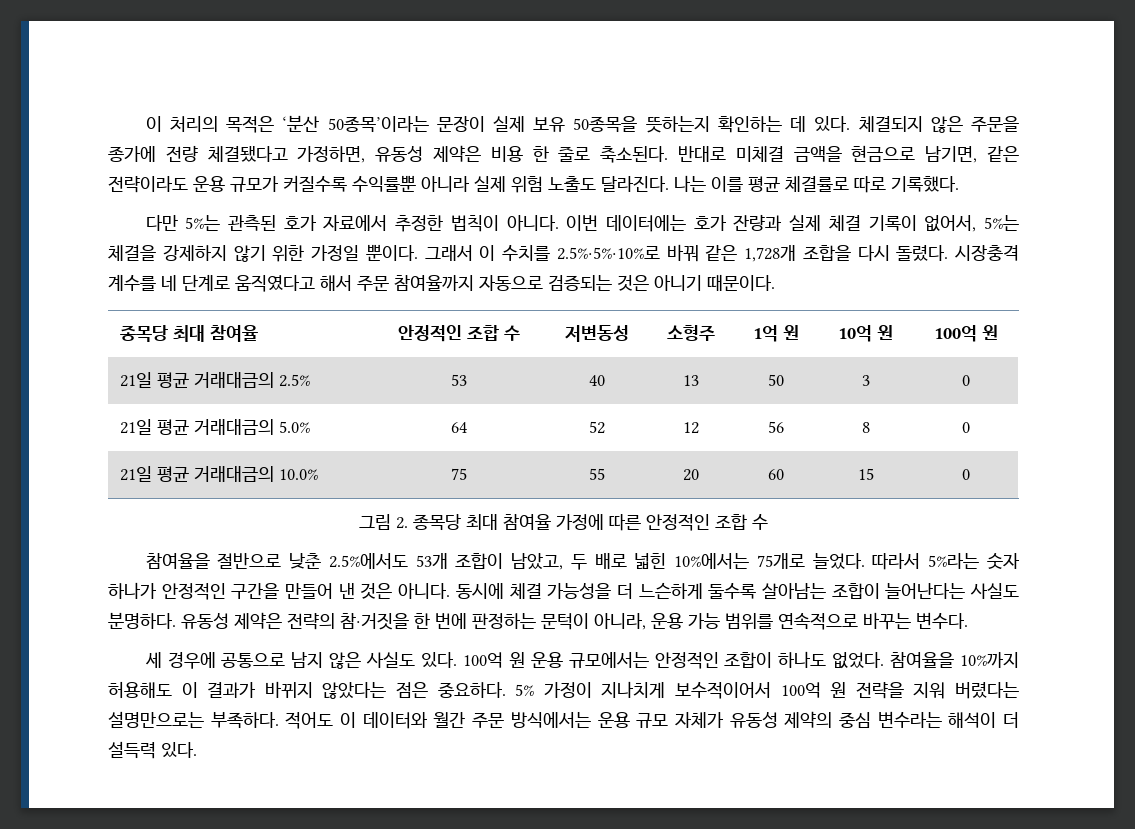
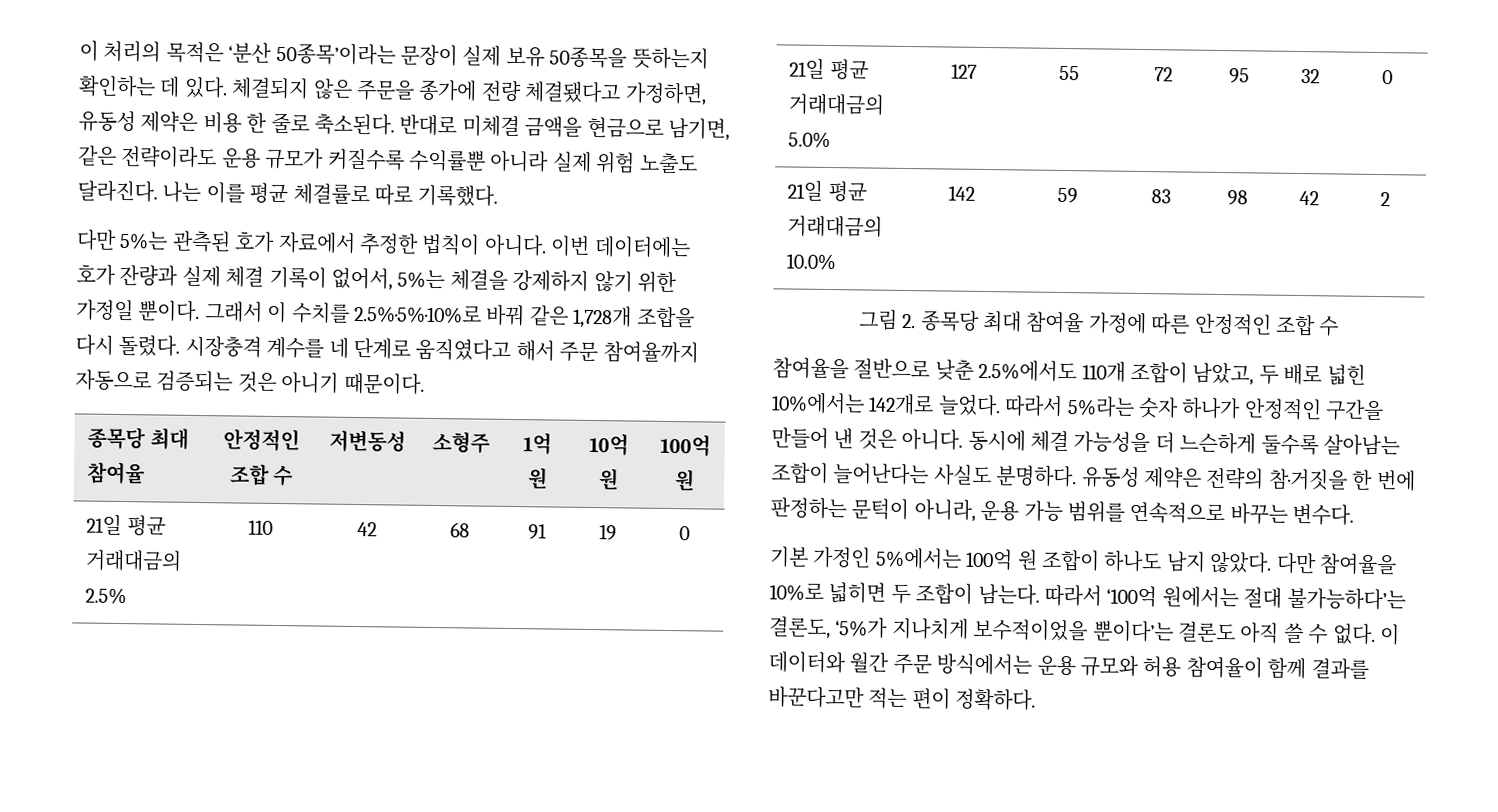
- 21일 평균 거래대금의 2.5% | 53 | 40 | 13 | 50 | 3 | 0
+ 21일 평균 거래대금의 2.5% | 110 | 42 | 68 | 91 | 19 | 0
- 21일 평균 거래대금의 5.0% | 64 | 52 | 12 | 56 | 8 | 0
+ 21일 평균 거래대금의 5.0% | 127 | 55 | 72 | 95 | 32 | 0
- 21일 평균 거래대금의 10.0% | 75 | 55 | 20 | 60 | 15 | 0
+ 21일 평균 거래대금의 10.0% | 142 | 59 | 83 | 98 | 42 | 2
- 참여율을 절반으로 낮춘 2.5%에서도 53개 조합이 남았고, 두 배로 넓힌 10%에서는 75개로 늘었다.
+ 참여율을 절반으로 낮춘 2.5%에서도 110개 조합이 남았고, 두 배로 넓힌 10%에서는 142개로 늘었다.
- 세 경우에 공통으로 남지 않은 사실도 있다. 100억 원 운용 규모에서는 안정적인 조합이 하나도 없었다. 참여율을 10%까지 허용해도 이 결과가 바뀌지 않았다는 점은 중요하다. 5% 가정이 지나치게 보수적이어서 100억 원 전략을 지워 버렸다는 설명만으로는 부족하다. 적어도 이 데이터와 월간 주문 방식에서는 운용 규모 자체가 유동성 제약의 중심 변수라는 해석이 더 설득력 있다.
+ 기본 가정인 5%에서는 100억 원 조합이 하나도 남지 않았다. 다만 참여율을 10%로 넓히면 두 조합이 남는다. 따라서 ‘100억 원에서는 절대 불가능하다’는 결론도, ‘5%가 지나치게 보수적이었을 뿐이다’는 결론도 아직 쓸 수 없다. 이 데이터와 월간 주문 방식에서는 운용 규모와 허용 참여율이 함께 결과를 바꾼다고만 적는 편이 정확하다.

